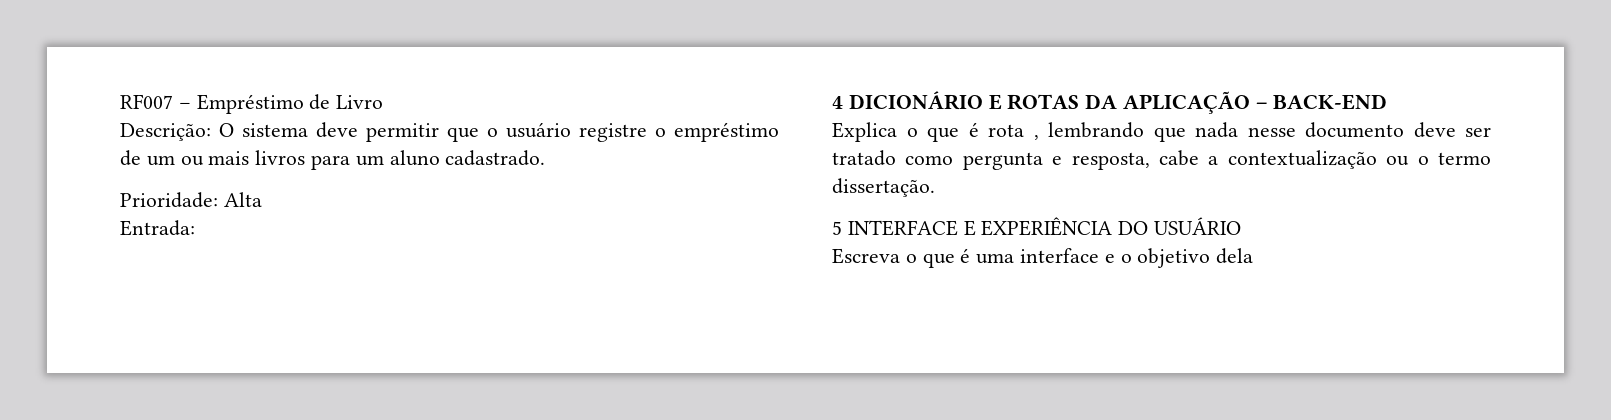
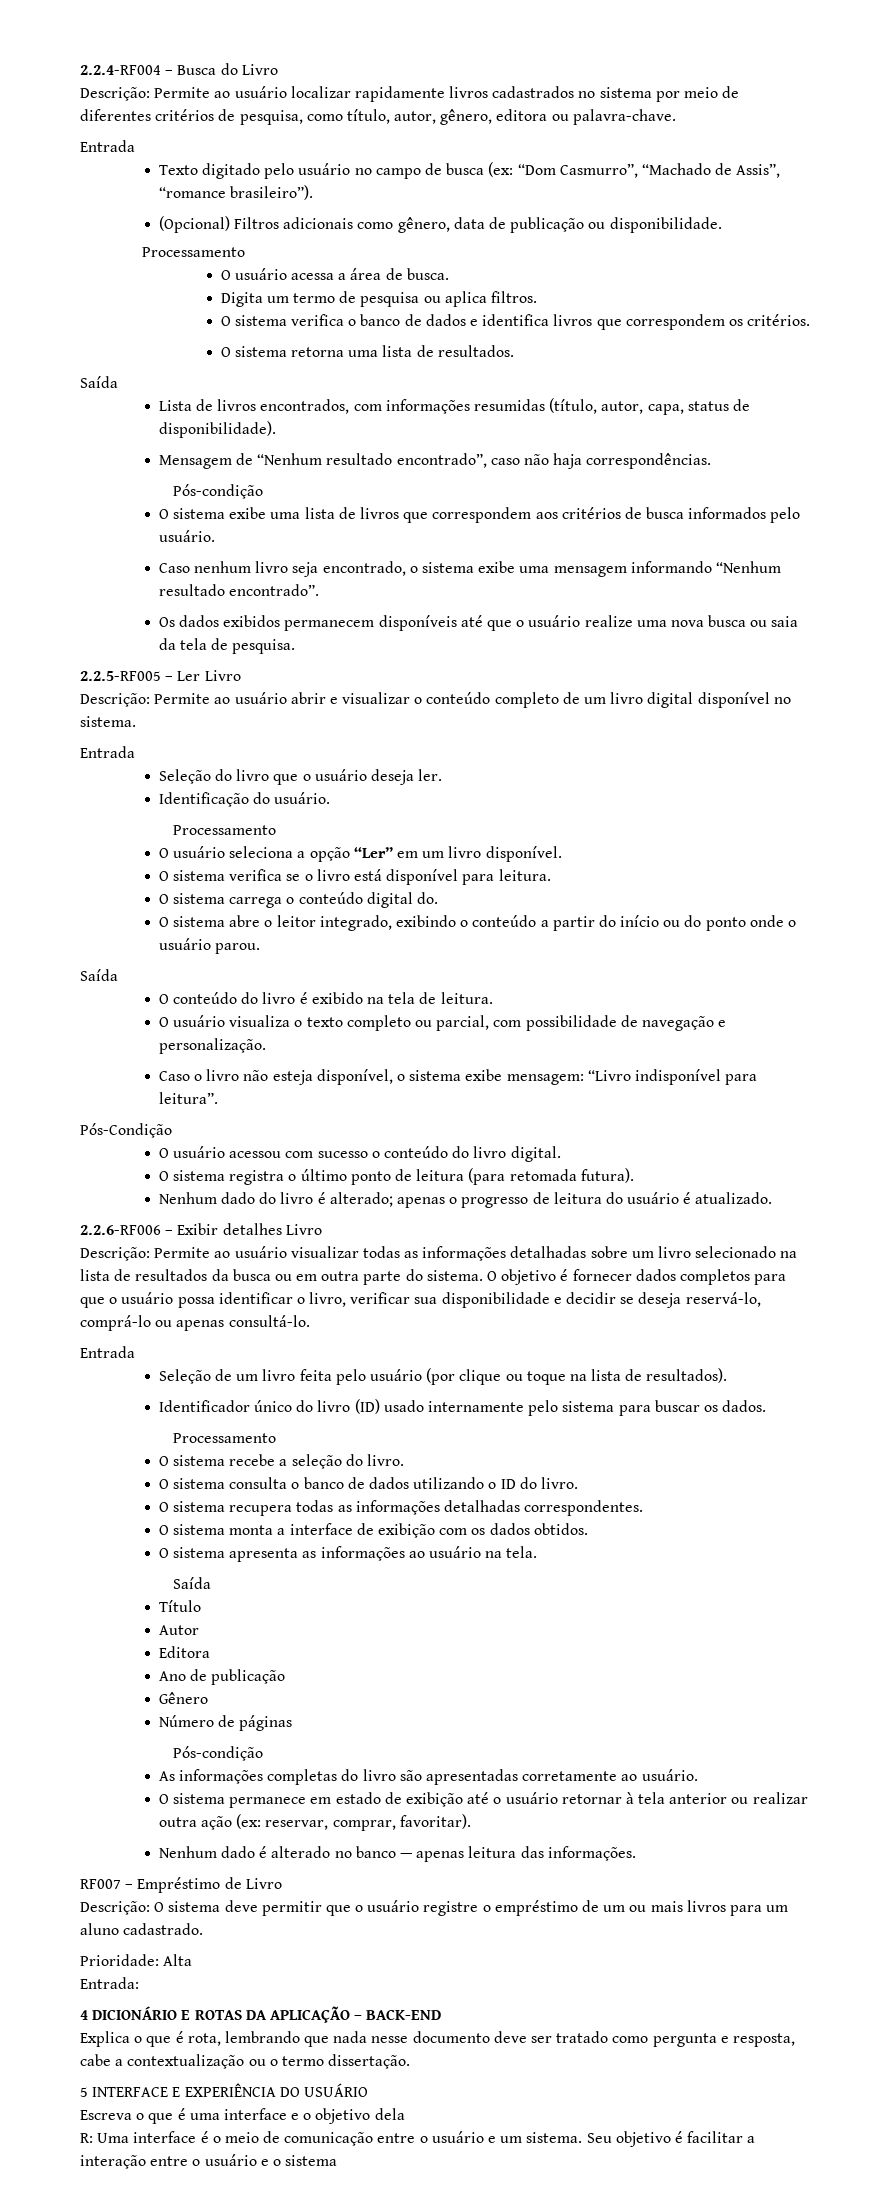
+ 2.2.4-RF004 – Busca do Livro
+ Descrição: Permite ao usuário localizar rapidamente livros cadastrados no sistema por meio de diferentes critérios de pesquisa, como título, autor, gênero, editora ou palavra-chave.
+ Entrada
+ Texto digitado pelo usuário no campo de busca (ex: “Dom Casmurro”, “Machado de Assis”, “romance brasileiro”).
+ (Opcional) Filtros adicionais como gênero, data de publicação ou disponibilidade.
+ Processamento
+ O usuário acessa a área de busca.
+ Digita um termo de pesquisa ou aplica filtros.
+ O sistema verifica o banco de dados e identifica livros que correspondem os critérios.
+ O sistema retorna uma lista de resultados.
+ Saída
+ Lista de livros encontrados, com informações resumidas (título, autor, capa, status de disponibilidade).
+ Mensagem de “Nenhum resultado encontrado”, caso não haja correspondências.
+ Pós-condição
+ O sistema exibe uma lista de livros que correspondem aos critérios de busca informados pelo usuário.
+ Caso nenhum livro seja encontrado, o sistema exibe uma mensagem informando “Nenhum resultado encontrado”.
+ Os dados exibidos permanecem disponíveis até que o usuário realize uma nova busca ou saia da tela de pesquisa.
+ 2.2.5-RF005 – Ler Livro
+ Descrição: Permite ao usuário abrir e visualizar o conteúdo completo de um livro digital disponível no sistema.
+ Entrada
+ Seleção do livro que o usuário deseja ler.
+ Identificação do usuário.
+ Processamento
+ O usuário seleciona a opção “Ler” em um livro disponível.
+ O sistema verifica se o livro está disponível para leitura.
+ O sistema carrega o conteúdo digital do.
+ O sistema abre o leitor integrado, exibindo o conteúdo a partir do início ou do ponto onde o usuário parou.
+ Saída
+ O conteúdo do livro é exibido na tela de leitura.
+ O usuário visualiza o texto completo ou parcial, com possibilidade de navegação e personalização.
+ Caso o livro não esteja disponível, o sistema exibe mensagem: “Livro indisponível para leitura”.
+ Pós-Condição
+ O usuário acessou com sucesso o conteúdo do livro digital.
+ O sistema registra o último ponto de leitura (para retomada futura).
+ Nenhum dado do livro é alterado; apenas o progresso de leitura do usuário é atualizado.
+ 2.2.6-RF006 – Exibir detalhes Livro
+ Descrição: Permite ao usuário visualizar todas as informações detalhadas sobre um livro selecionado na lista de resultados da busca ou em outra parte do sistema. O objetivo é fornecer dados completos para que o usuário possa identificar o livro, verificar sua disponibilidade e decidir se deseja reservá-lo, comprá-lo ou apenas consultá-lo.
+ Entrada
+ Seleção de um livro feita pelo usuário (por clique ou toque na lista de resultados).
+ Identificador único do livro (ID) usado internamente pelo sistema para buscar os dados.
+ Processamento
+ O sistema recebe a seleção do livro.
+ O sistema consulta o banco de dados utilizando o ID do livro.
+ O sistema recupera todas as informações detalhadas correspondentes.
+ O sistema monta a interface de exibição com os dados obtidos.
+ O sistema apresenta as informações ao usuário na tela.
+ Saída
+ Título
+ Autor
+ Editora
+ Ano de publicação
+ Gênero
+ Número de páginas
+ Pós-condição
+ As informações completas do livro são apresentadas corretamente ao usuário.
+ O sistema permanece em estado de exibição até o usuário retornar à tela anterior ou realizar outra ação (ex: reservar, comprar, favoritar).
+ Nenhum dado é alterado no banco — apenas leitura das informações.
- Explica o que é rota , lembrando que nada nesse documento deve ser tratado como pergunta e resposta, cabe a contextualização ou o termo dissertação.
+ Explica o que é rota, lembrando que nada nesse documento deve ser tratado como pergunta e resposta, cabe a contextualização ou o termo dissertação.
+ R: Uma interface é o meio de comunicação entre o usuário e um sistema. Seu objetivo é facilitar a interação entre o usuário e o sistema

